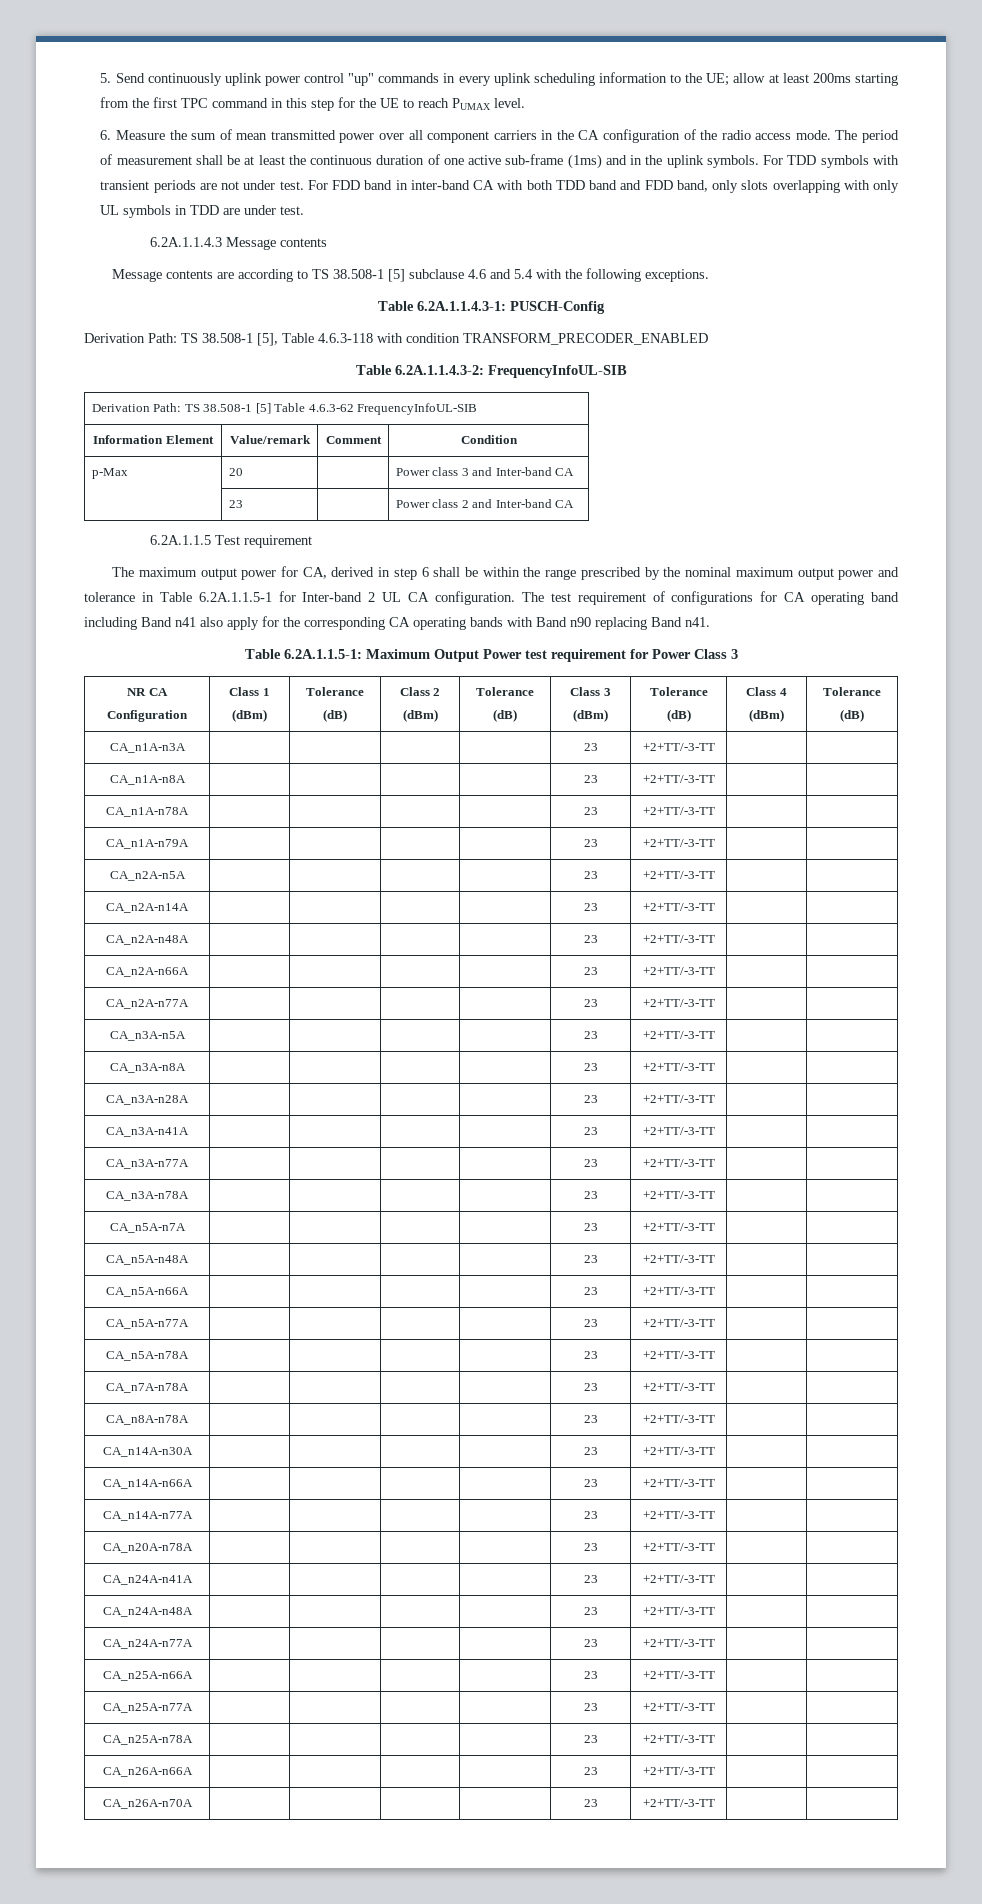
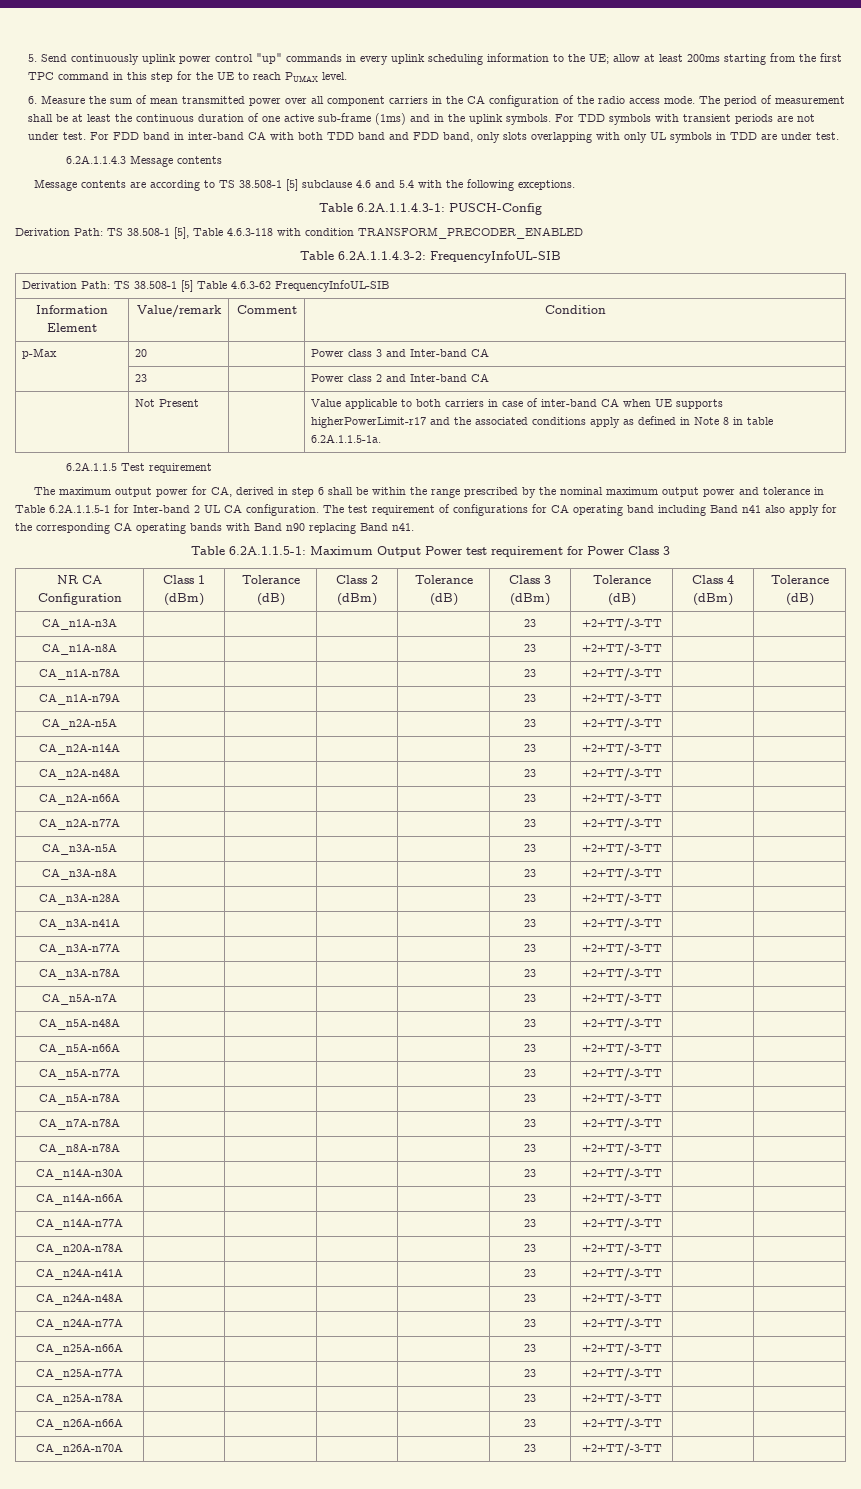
+ | Not Present | | Value applicable to both carriers in case of inter-band CA when UE supports higherPowerLimit-r17 and the associated conditions apply as defined in Note 8 in table 6.2A.1.1.5-1a.

